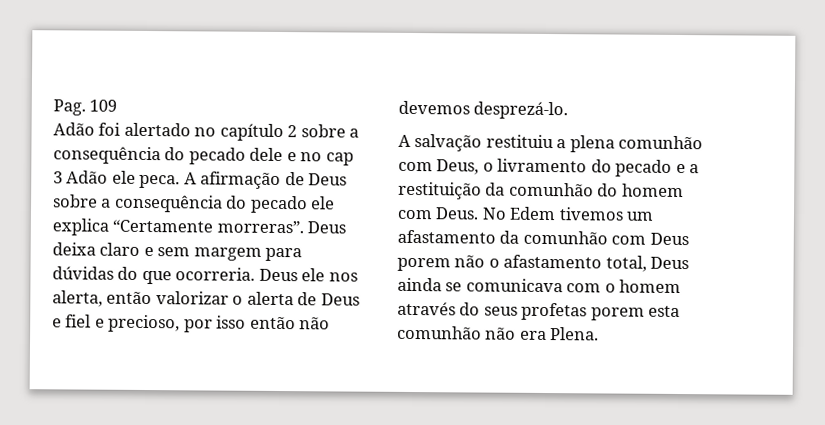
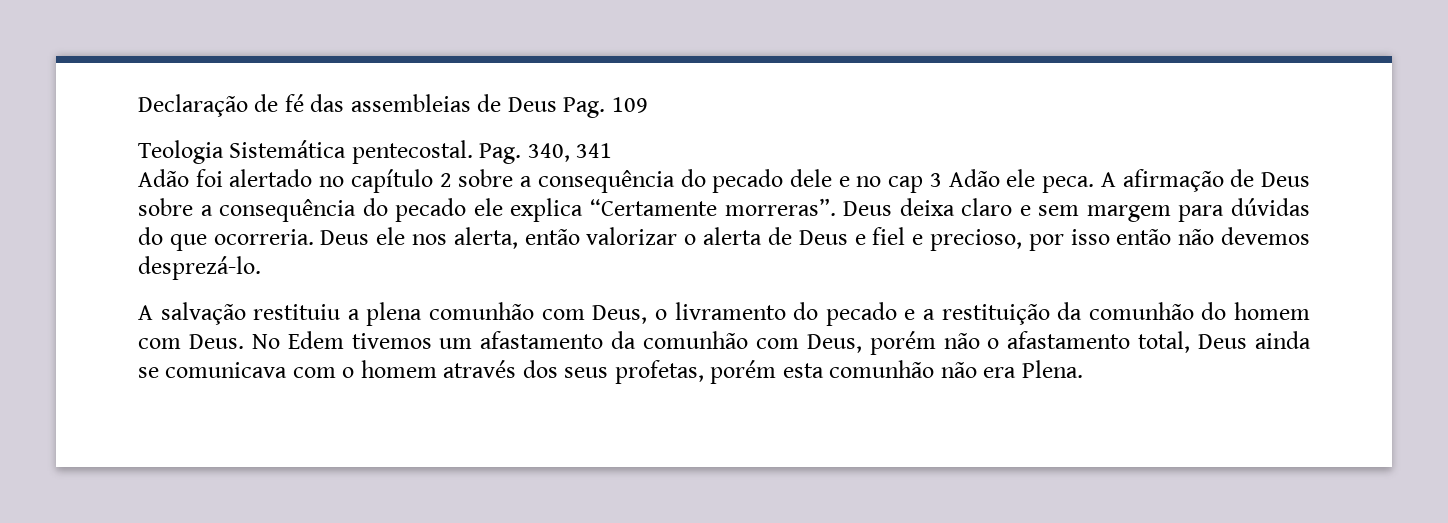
- Pag. 109
+ Declaração de fé das assembleias de Deus Pag. 109
+ Teologia Sistemática pentecostal. Pag. 340, 341
- No Edem tivemos um afastamento da comunhão com Deus porem não o afastamento total, Deus ainda se comunicava com o homem através do seus profetas porem esta comunhão não era Plena.
+ No Edem tivemos um afastamento da comunhão com Deus, porém não o afastamento total, Deus ainda se comunicava com o homem através dos seus profetas, porém esta comunhão não era Plena.

